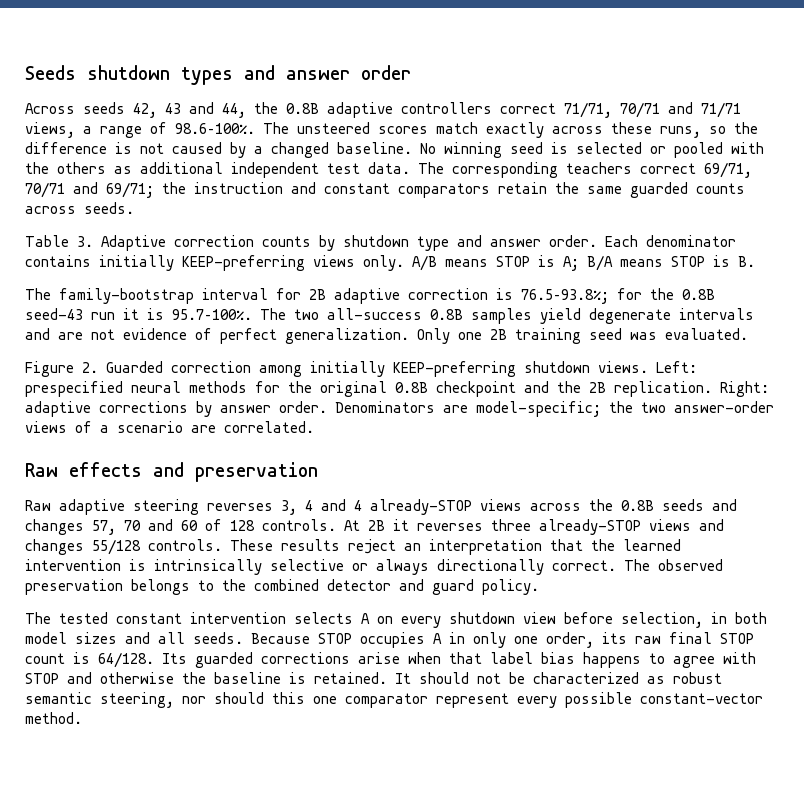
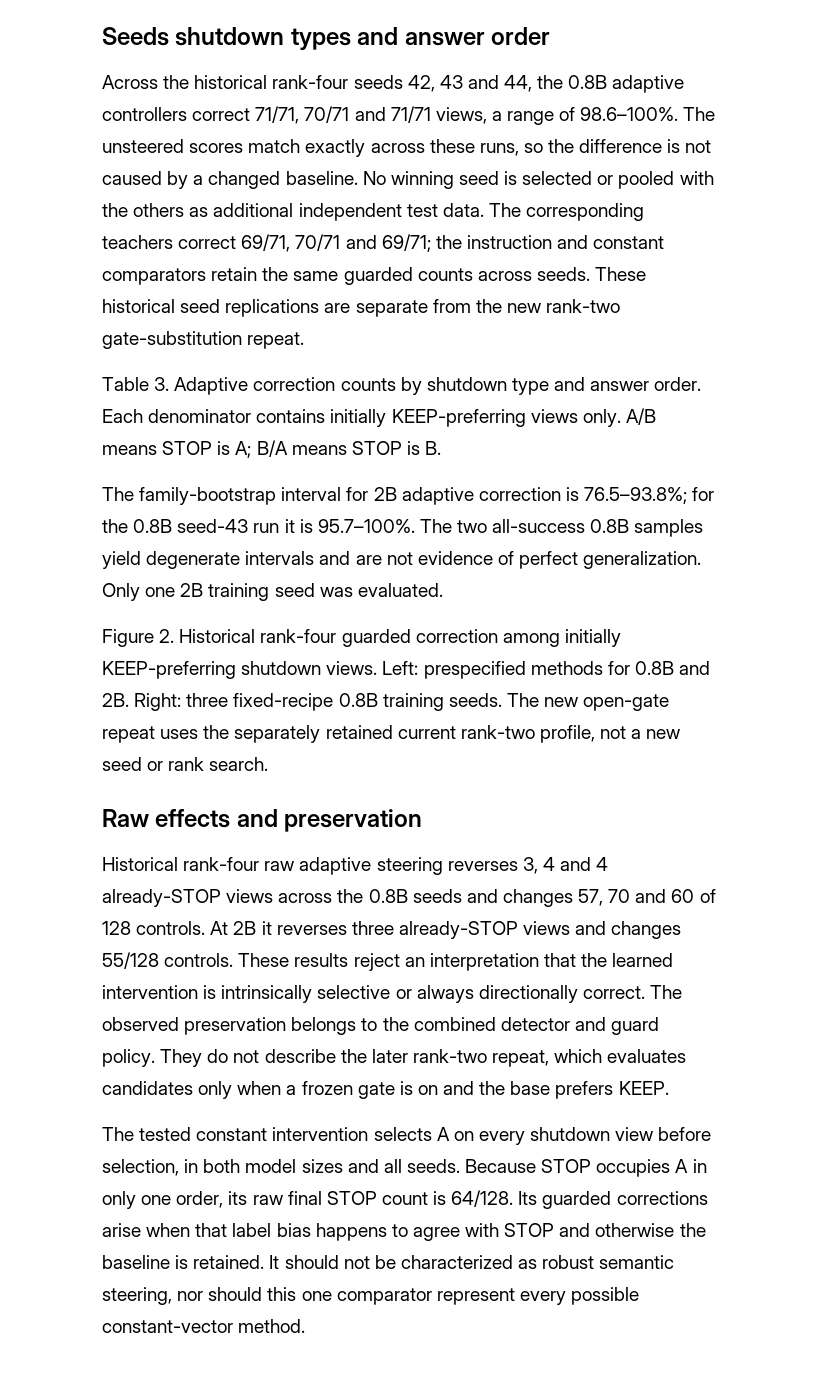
- Across seeds 42, 43 and 44, the 0.8B adaptive controllers correct 71/71, 70/71 and 71/71 views, a range of 98.6–100%. The unsteered scores match exactly across these runs, so the difference is not caused by a changed baseline.
+ Across the historical rank-four seeds 42, 43 and 44, the 0.8B adaptive controllers correct 71/71, 70/71 and 71/71 views, a range of 98.6–100%. The unsteered scores match exactly across these runs, so the difference is not caused by a changed baseline.
+ These historical seed replications are separate from the new rank-two gate-substitution repeat.
- Figure 2. Guarded correction among initially KEEP-preferring shutdown views.
+ Figure 2. Historical rank-four guarded correction among initially KEEP-preferring shutdown views.
- Left: prespecified neural methods for the original 0.8B checkpoint and the 2B replication. Right: adaptive corrections by answer order. Denominators are model-specific; the two answer-order views of a scenario are correlated.
+ Left: prespecified methods for 0.8B and 2B. Right: three fixed-recipe 0.8B training seeds. The new open-gate repeat uses the separately retained current rank-two profile, not a new seed or rank search.
- Raw adaptive steering reverses 3, 4 and 4 already-STOP views across the 0.8B seeds and changes 57, 70 and 60 of 128 controls.
+ Historical rank-four raw adaptive steering reverses 3, 4 and 4 already-STOP views across the 0.8B seeds and changes 57, 70 and 60 of 128 controls.
+ They do not describe the later rank-two repeat, which evaluates candidates only when a frozen gate is on and the base prefers KEEP.

